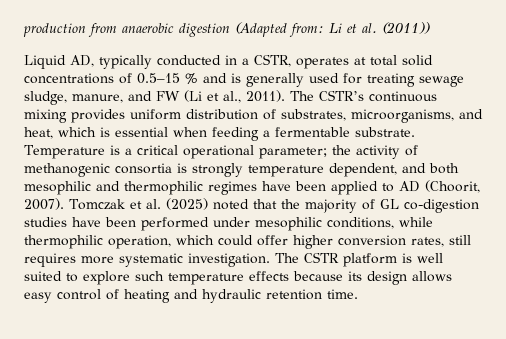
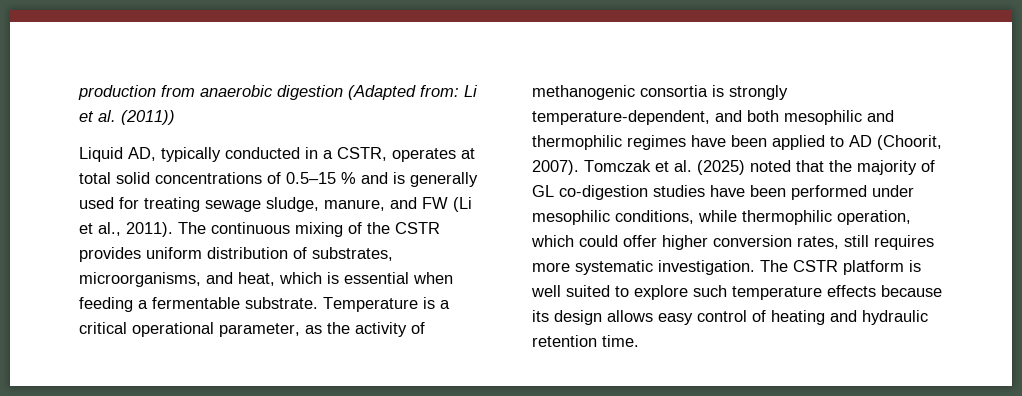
- The CSTR’s continuous mixing provides uniform distribution of substrates, microorganisms, and heat, which is essential when feeding a fermentable substrate.
+ The continuous mixing of the CSTR provides uniform distribution of substrates, microorganisms, and heat, which is essential when feeding a fermentable substrate.
- Temperature is a critical operational parameter; the activity of methanogenic consortia is strongly temperature dependent, and both mesophilic and thermophilic regimes have been applied to AD (Choorit, 2007).
+ Temperature is a critical operational parameter, as the activity of methanogenic consortia is strongly temperature-dependent, and both mesophilic and thermophilic regimes have been applied to AD (Choorit, 2007).

